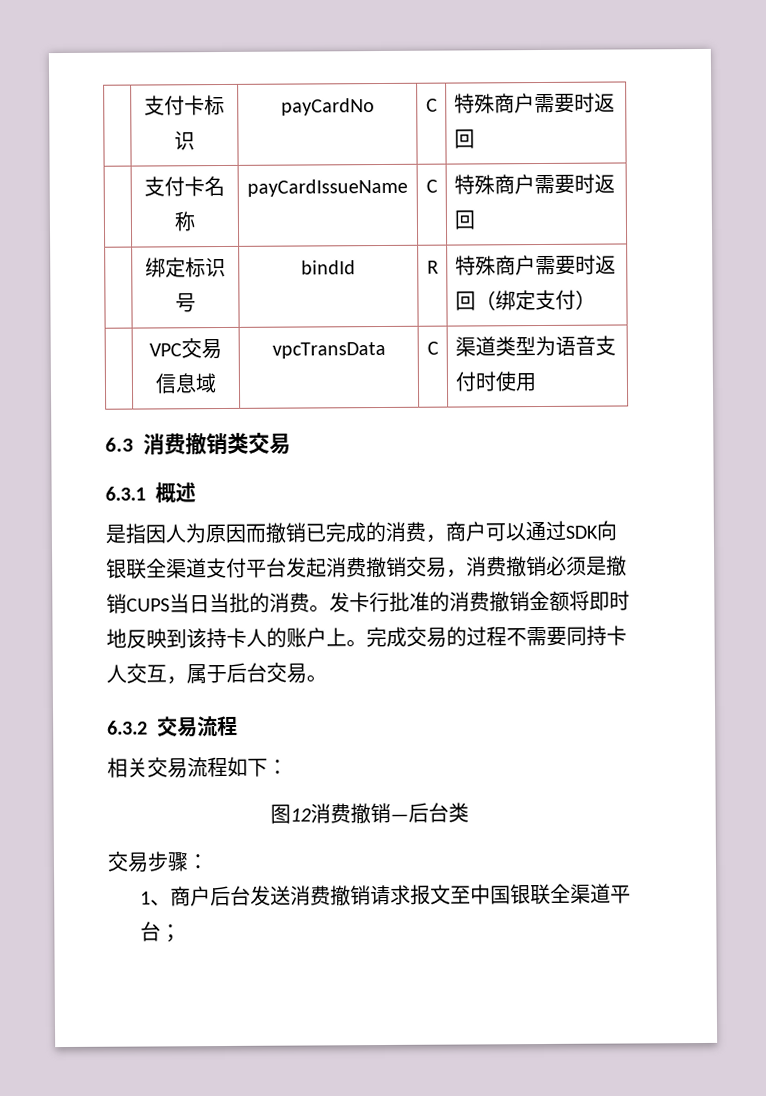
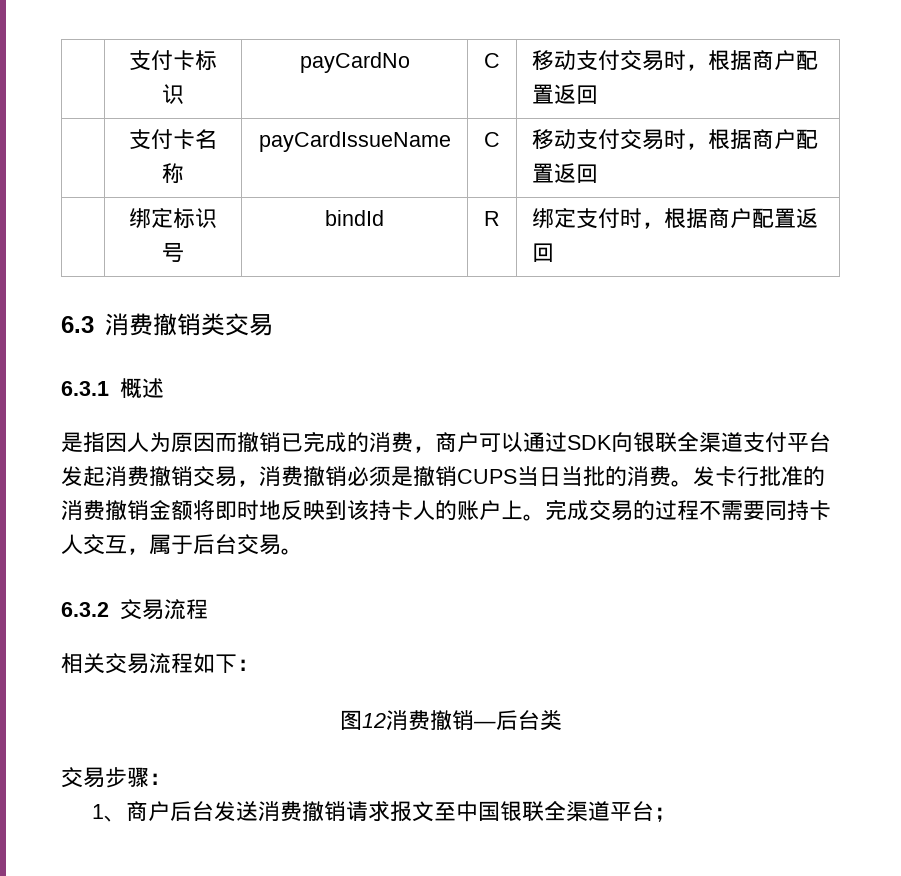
- | 支付卡标识 | payCardNo | C | 特殊商户需要时返回
+ | 支付卡标识 | payCardNo | C | 移动支付交易时，根据商户配置返回
- | 支付卡名称 | payCardIssueName | C | 特殊商户需要时返回
+ | 支付卡名称 | payCardIssueName | C | 移动支付交易时，根据商户配置返回
- | 绑定标识号 | bindId | R | 特殊商户需要时返回（绑定支付）
- | VPC交易信息域 | vpcTransData | C | 渠道类型为语音支付时使用
+ | 绑定标识号 | bindId | R | 绑定支付时，根据商户配置返回

